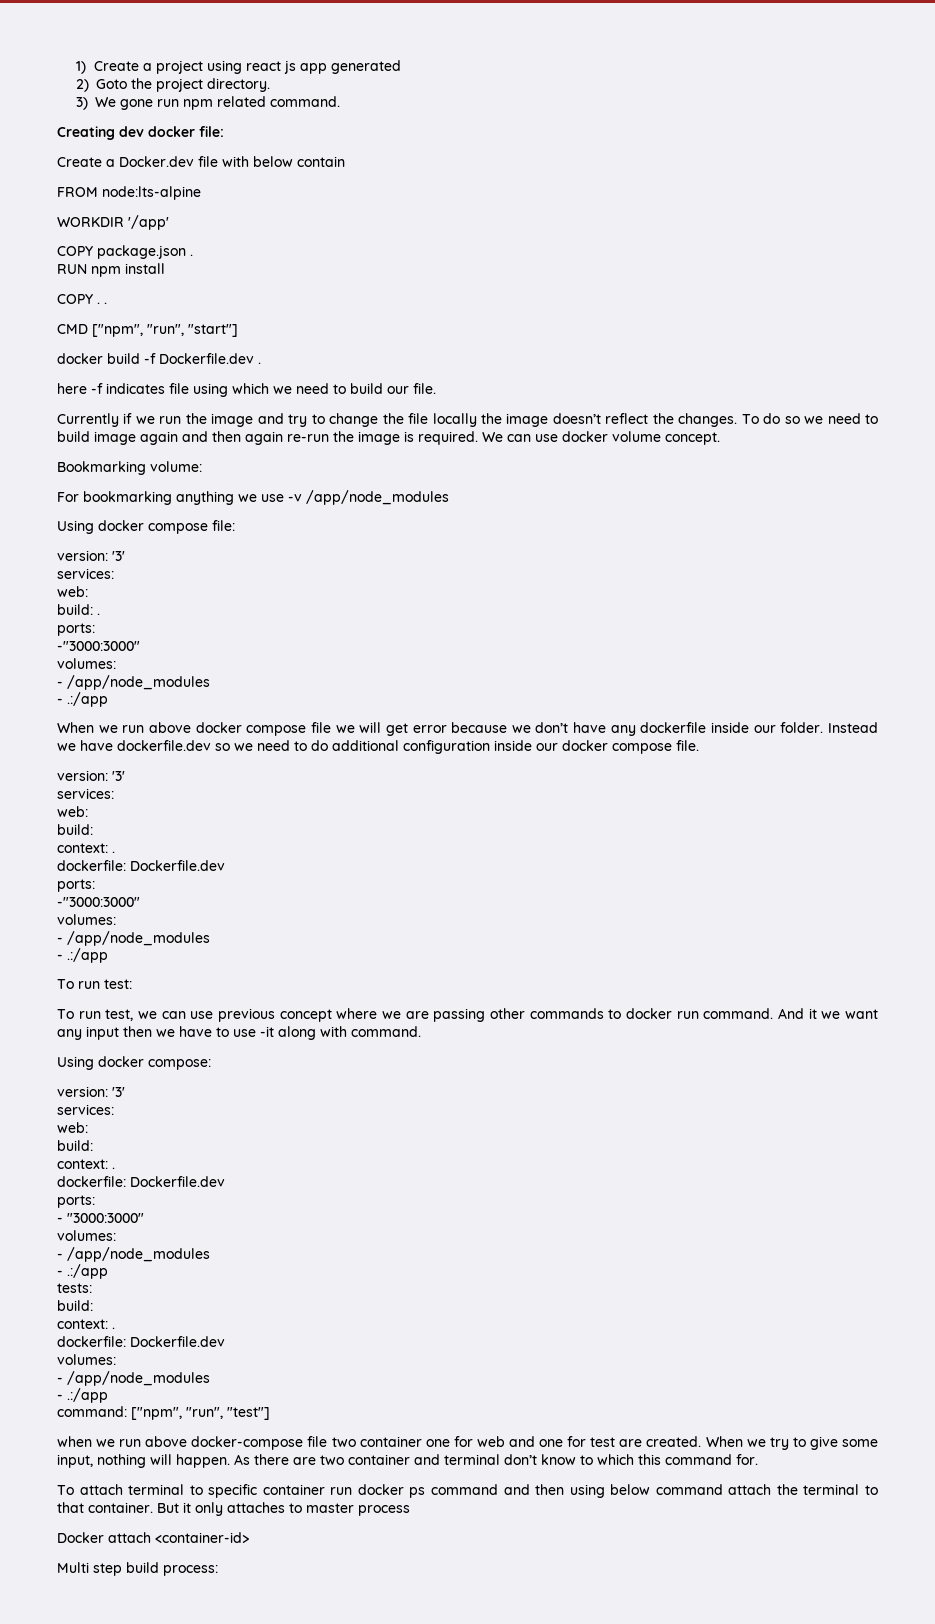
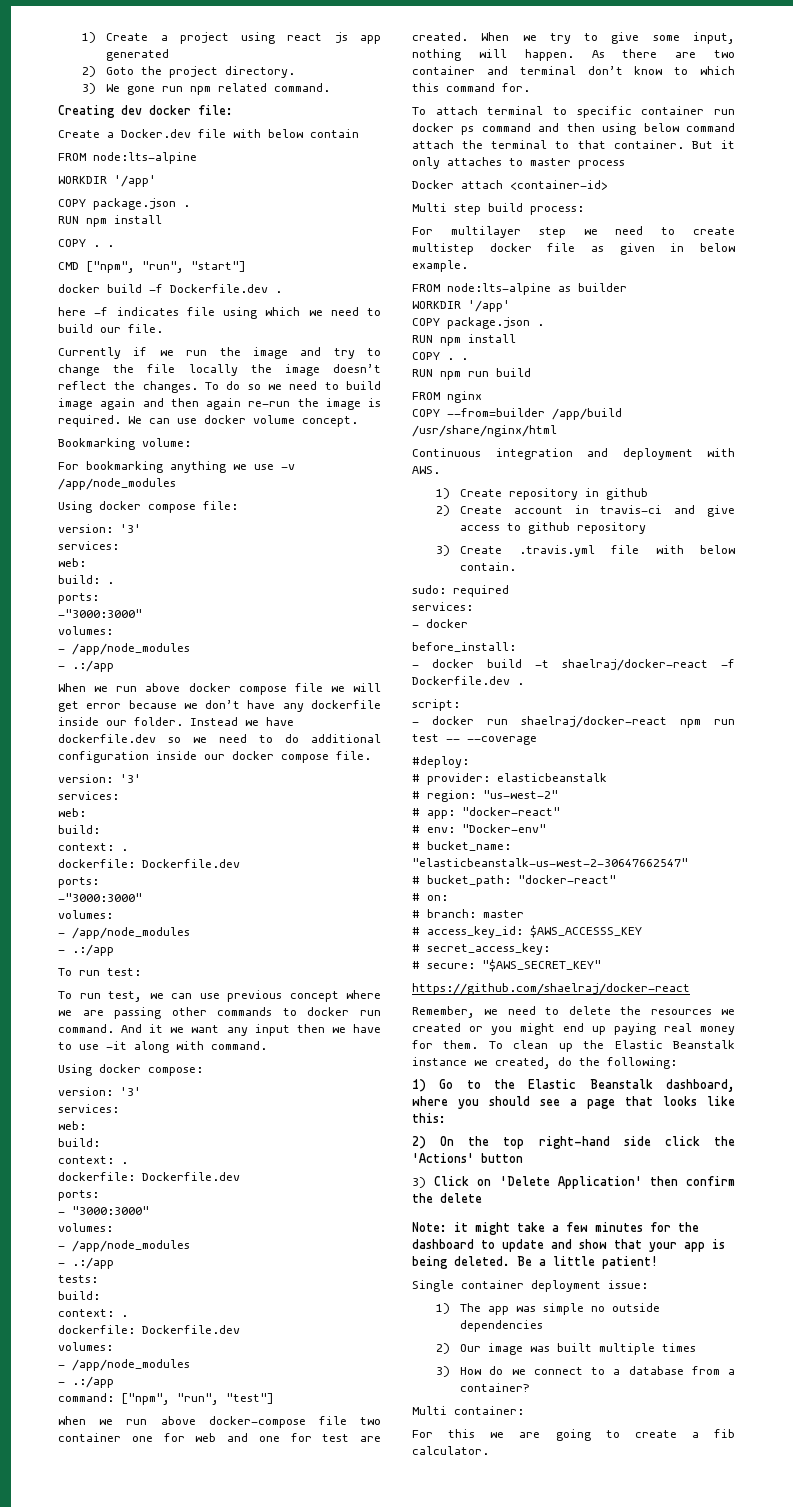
+ For multilayer step we need to create multistep docker file as given in below example.
+ FROM node:lts-alpine as builder
+ WORKDIR '/app'
+ COPY package.json .
+ RUN npm install
+ COPY . .
+ RUN npm run build
+ FROM nginx
+ COPY --from=builder /app/build /usr/share/nginx/html
+ Continuous integration and deployment with AWS.
+ 1) Create repository in github
+ 2) Create account in travis-ci and give access to github repository
+ 3) Create .travis.yml file with below contain.
+ sudo: required
+ services:
+ - docker
+ before_install:
+ - docker build -t shaelraj/docker-react -f Dockerfile.dev .
+ script:
+ - docker run shaelraj/docker-react npm run test -- --coverage
+ #deploy:
+ # provider: elasticbeanstalk
+ # region: "us-west-2"
+ # app: "docker-react"
+ # env: "Docker-env"
+ # bucket_name: "elasticbeanstalk-us-west-2-30647662547"
+ # bucket_path: "docker-react"
+ # on:
+ # branch: master
+ # access_key_id: $AWS_ACCESSS_KEY
+ # secret_access_key:
+ # secure: "$AWS_SECRET_KEY"
+ https://github.com/shaelraj/docker-react
+ Remember, we need to delete the resources we created or you might end up paying real money for them. To clean up the Elastic Beanstalk instance we created, do the following:
+ 1) Go to the Elastic Beanstalk dashboard, where you should see a page that looks like this:
+ 2) On the top right-hand side click the 'Actions' button
+ 3) Click on 'Delete Application' then confirm the delete
+ Note: it might take a few minutes for the dashboard to update and show that your app is being deleted. Be a little patient!
+ Single container deployment issue:
+ 1) The app was simple no outside dependencies
+ 2) Our image was built multiple times
+ 3) How do we connect to a database from a container?
+ Multi container:
+ For this we are going to create a fib calculator.

